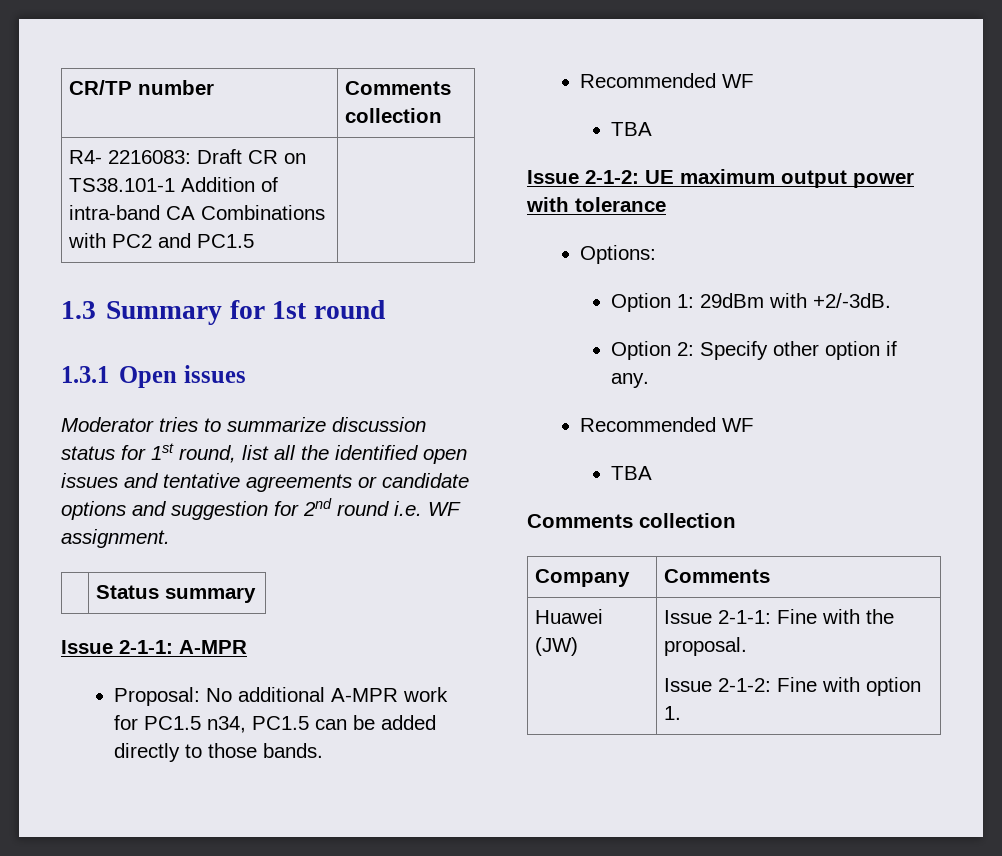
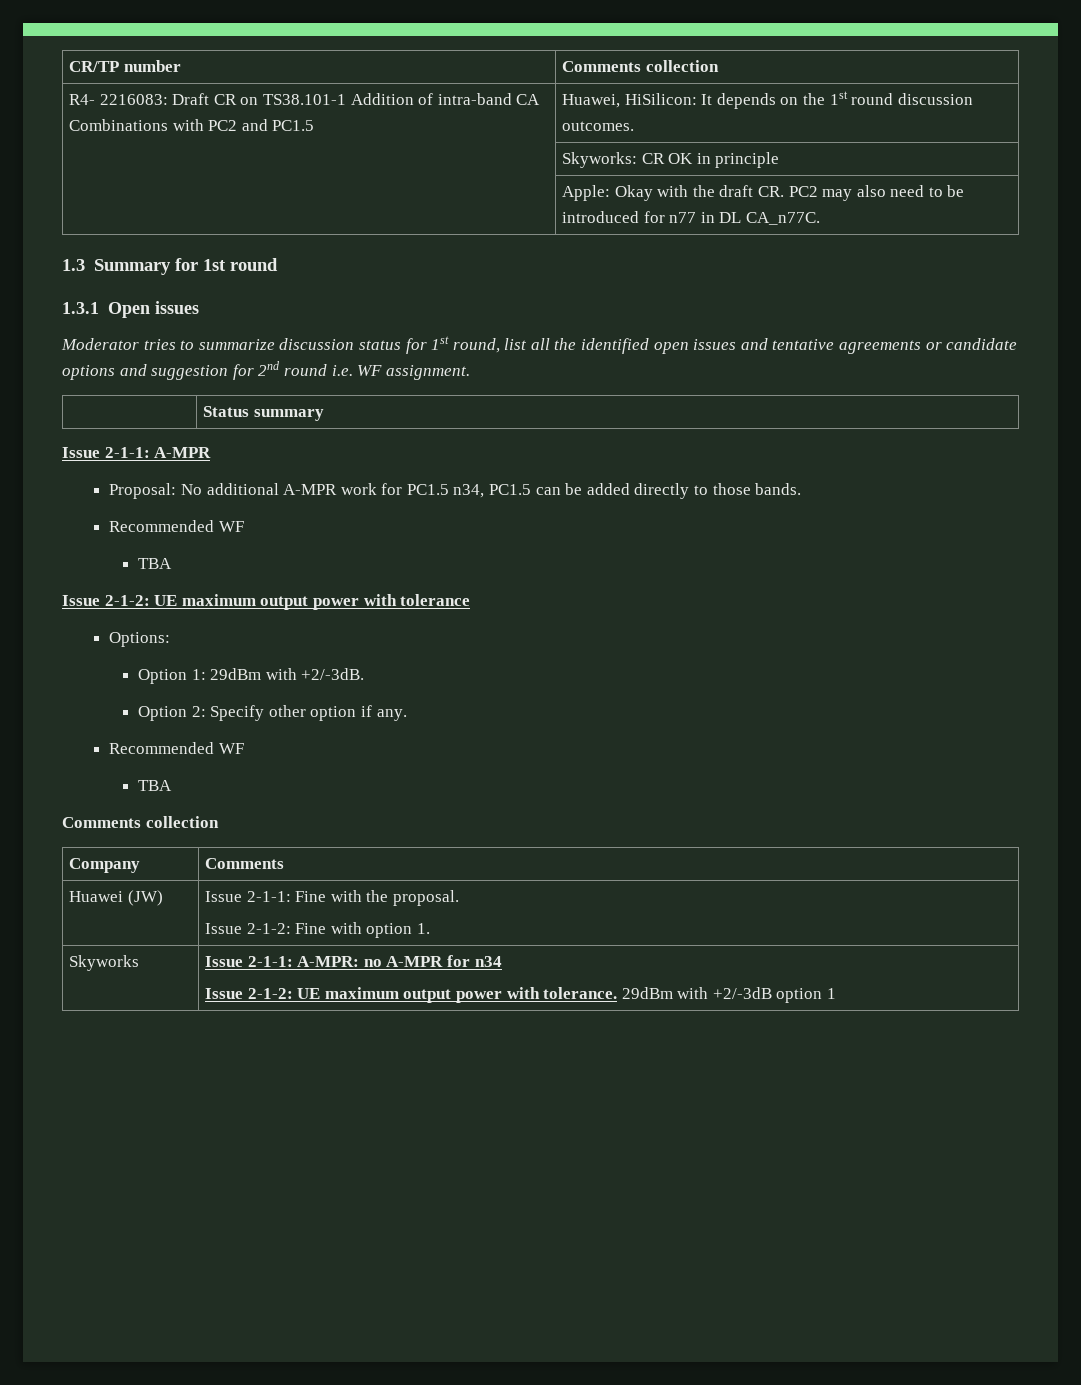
- R4- 2216083: Draft CR on TS38.101-1 Addition of intra-band CA Combinations with PC2 and PC1.5 |
+ R4- 2216083: Draft CR on TS38.101-1 Addition of intra-band CA Combinations with PC2 and PC1.5 | Huawei, HiSilicon: It depends on the 1st round discussion outcomes.
+ | Skyworks: CR OK in principle
+ | Apple: Okay with the draft CR. PC2 may also need to be introduced for n77 in DL CA_n77C.
+ Skyworks | Issue 2-1-1: A-MPR: no A-MPR for n34
+ Issue 2-1-2: UE maximum output power with tolerance. 29dBm with +2/-3dB option 1

